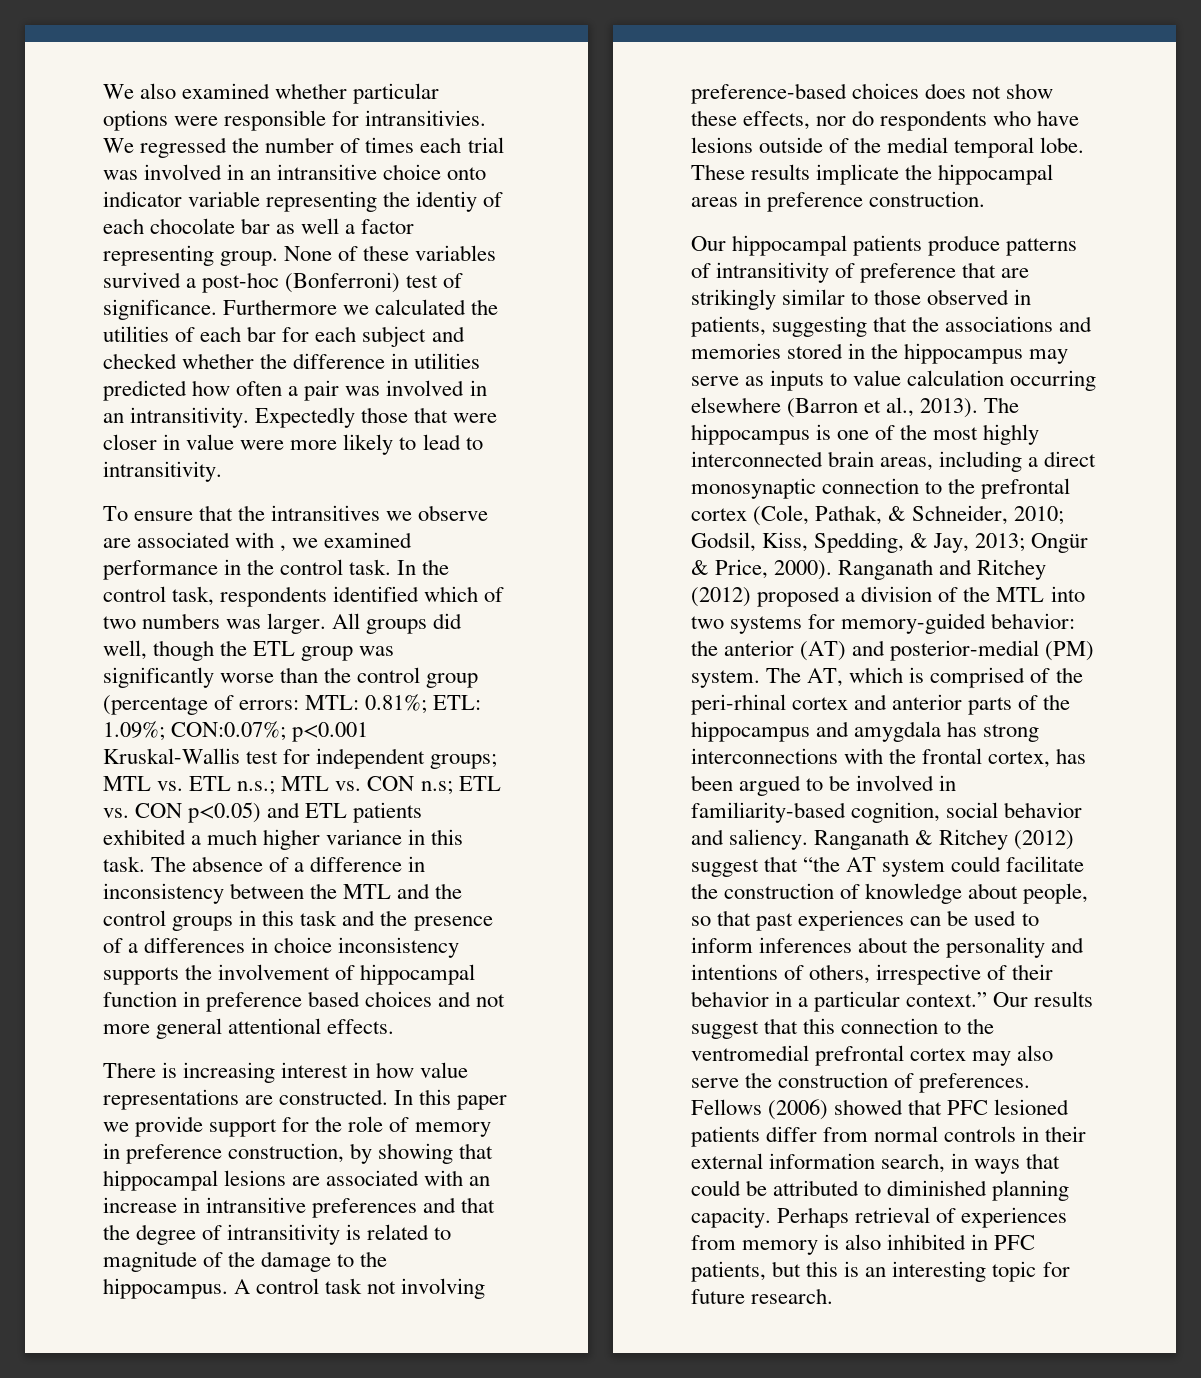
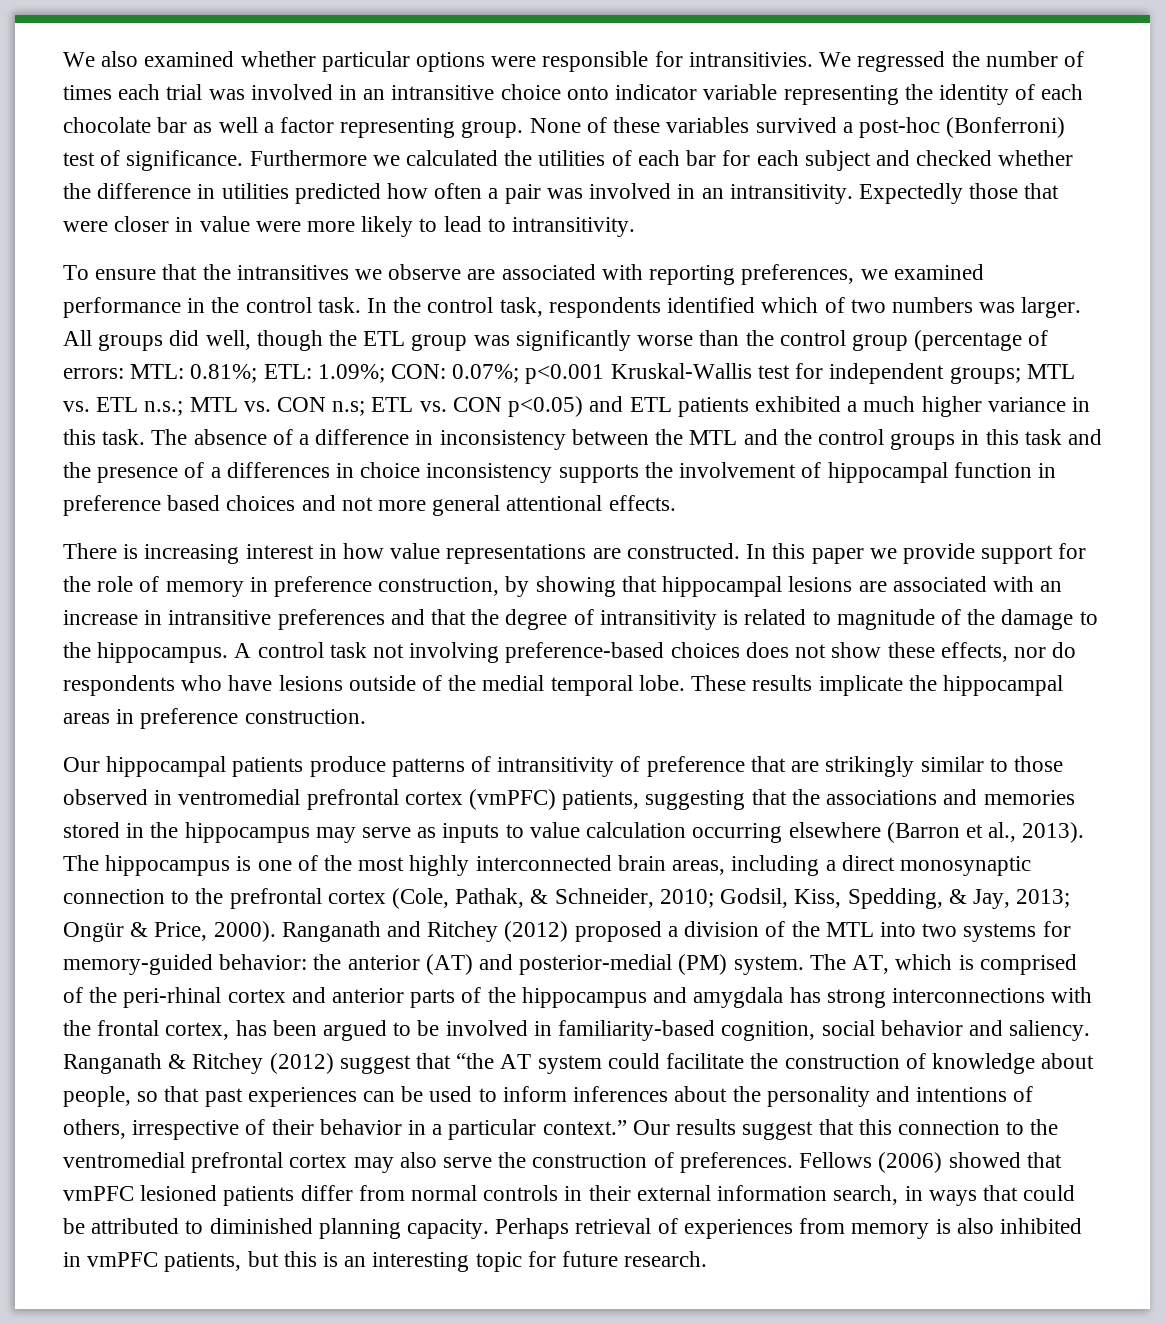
- We regressed the number of times each trial was involved in an intransitive choice onto indicator variable representing the identiy of each chocolate bar as well a factor representing group.
+ We regressed the number of times each trial was involved in an intransitive choice onto indicator variable representing the identity of each chocolate bar as well a factor representing group.
- To ensure that the intransitives we observe are associated with , we examined performance in the control task.
+ To ensure that the intransitives we observe are associated with reporting preferences, we examined performance in the control task.
- All groups did well, though the ETL group was significantly worse than the control group (percentage of errors: MTL: 0.81%; ETL: 1.09%; CON:0.07%; p<0.001 Kruskal-Wallis test for independent groups; MTL vs. ETL n.s.; MTL vs. CON n.s; ETL vs. CON p<0.05) and ETL patients exhibited a much higher variance in this task.
+ All groups did well, though the ETL group was significantly worse than the control group (percentage of errors: MTL: 0.81%; ETL: 1.09%; CON: 0.07%; p<0.001 Kruskal-Wallis test for independent groups; MTL vs. ETL n.s.; MTL vs. CON n.s; ETL vs. CON p<0.05) and ETL patients exhibited a much higher variance in this task.
- Our hippocampal patients produce patterns of intransitivity of preference that are strikingly similar to those observed in patients, suggesting that the associations and memories stored in the hippocampus may serve as inputs to value calculation occurring elsewhere (Barron et al., 2013).
+ Our hippocampal patients produce patterns of intransitivity of preference that are strikingly similar to those observed in ventromedial prefrontal cortex (vmPFC) patients, suggesting that the associations and memories stored in the hippocampus may serve as inputs to value calculation occurring elsewhere (Barron et al., 2013).
- Fellows (2006) showed that PFC lesioned patients differ from normal controls in their external information search, in ways that could be attributed to diminished planning capacity.
+ Fellows (2006) showed that vmPFC lesioned patients differ from normal controls in their external information search, in ways that could be attributed to diminished planning capacity.
- Perhaps retrieval of experiences from memory is also inhibited in PFC patients, but this is an interesting topic for future research.
+ Perhaps retrieval of experiences from memory is also inhibited in vmPFC patients, but this is an interesting topic for future research.

